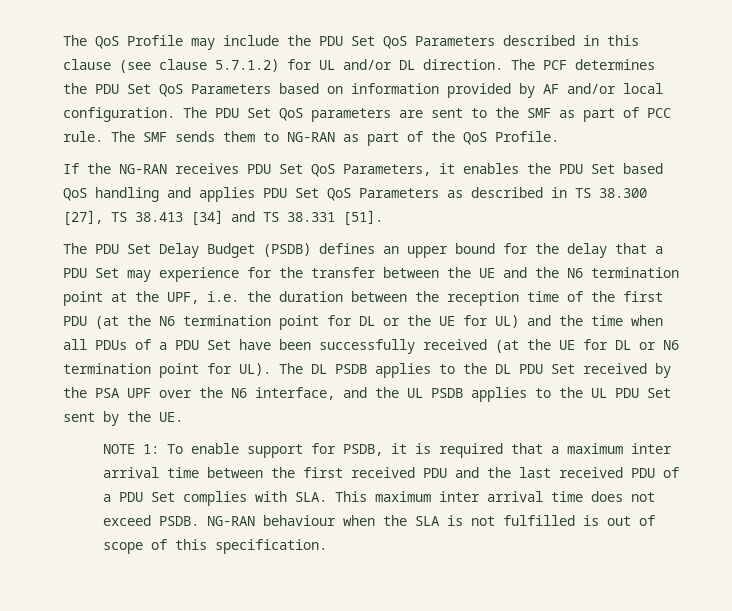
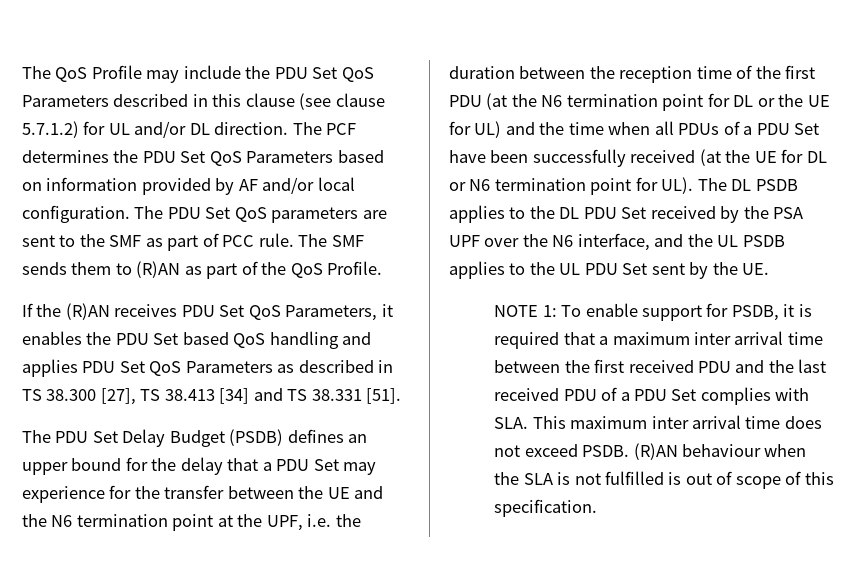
- The SMF sends them to NG-RAN as part of the QoS Profile.
+ The SMF sends them to (R)AN as part of the QoS Profile.
- If the NG-RAN receives PDU Set QoS Parameters, it enables the PDU Set based QoS handling and applies PDU Set QoS Parameters as described in TS 38.300 [27], TS 38.413 [34] and TS 38.331 [51].
+ If the (R)AN receives PDU Set QoS Parameters, it enables the PDU Set based QoS handling and applies PDU Set QoS Parameters as described in TS 38.300 [27], TS 38.413 [34] and TS 38.331 [51].
- NG-RAN behaviour when the SLA is not fulfilled is out of scope of this specification.
+ (R)AN behaviour when the SLA is not fulfilled is out of scope of this specification.

